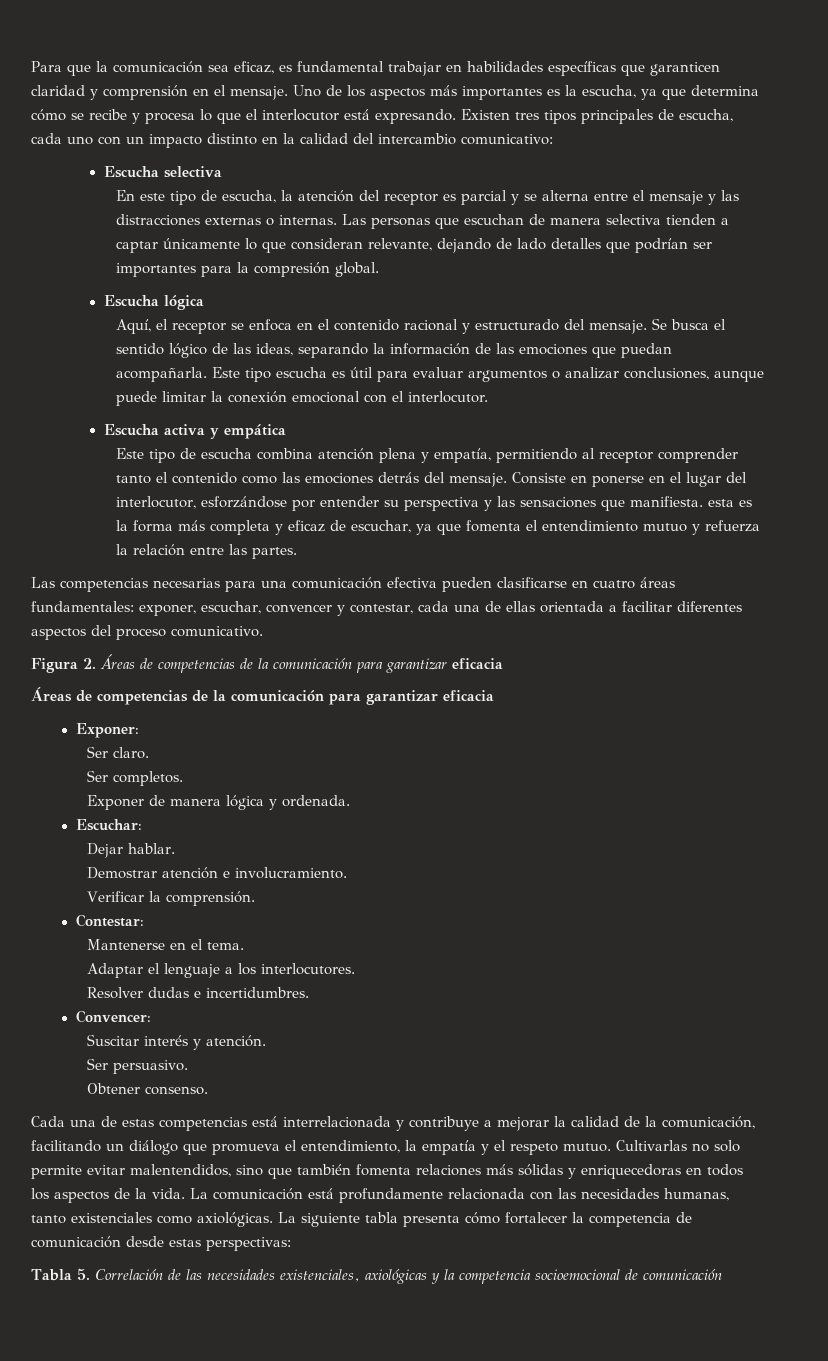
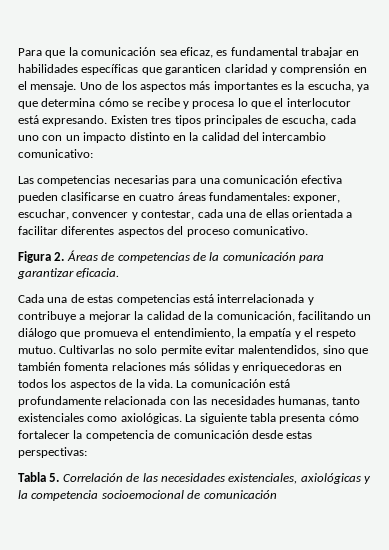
- Escucha selectiva
- En este tipo de escucha, la atención del receptor es parcial y se alterna entre el mensaje y las distracciones externas o internas. Las personas que escuchan de manera selectiva tienden a captar únicamente lo que consideran relevante, dejando de lado detalles que podrían ser importantes para la compresión global.
- Escucha lógica
- Aquí, el receptor se enfoca en el contenido racional y estructurado del mensaje. Se busca el sentido lógico de las ideas, separando la información de las emociones que puedan acompañarla. Este tipo escucha es útil para evaluar argumentos o analizar conclusiones, aunque puede limitar la conexión emocional con el interlocutor.
- Escucha activa y empática
- Este tipo de escucha combina atención plena y empatía, permitiendo al receptor comprender tanto el contenido como las emociones detrás del mensaje. Consiste en ponerse en el lugar del interlocutor, esforzándose por entender su perspectiva y las sensaciones que manifiesta. esta es la forma más completa y eficaz de escuchar, ya que fomenta el entendimiento mutuo y refuerza la relación entre las partes.
- Figura 2. Áreas de competencias de la comunicación para garantizar eficacia
- Áreas de competencias de la comunicación para garantizar eficacia
- Exponer:
- Ser claro.
- Ser completos.
- Exponer de manera lógica y ordenada.
- Escuchar:
- Dejar hablar.
- Demostrar atención e involucramiento.
- Verificar la comprensión.
- Contestar:
- Mantenerse en el tema.
- Adaptar el lenguaje a los interlocutores.
- Resolver dudas e incertidumbres.
- Convencer:
- Suscitar interés y atención.
- Ser persuasivo.
- Obtener consenso.
+ Figura 2. Áreas de competencias de la comunicación para garantizar eficacia.

